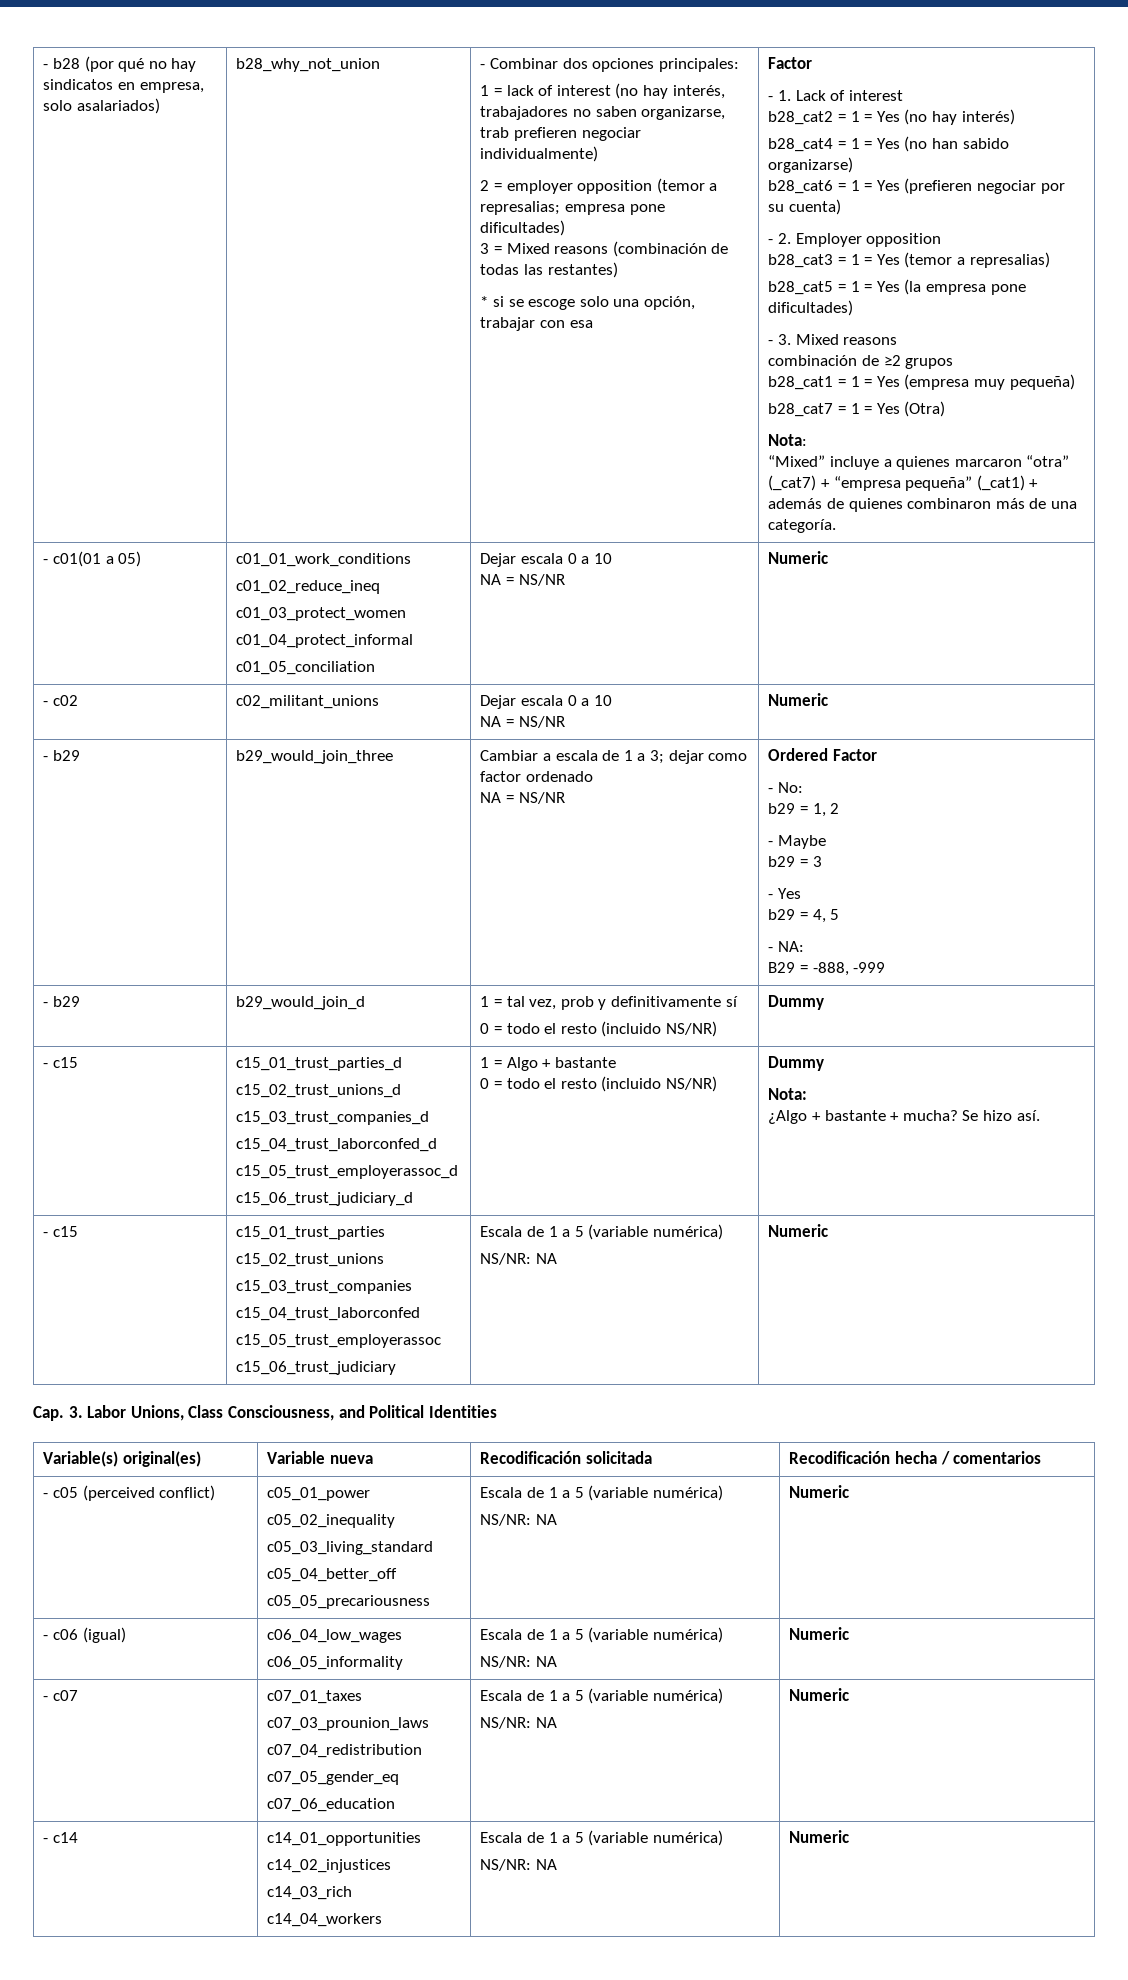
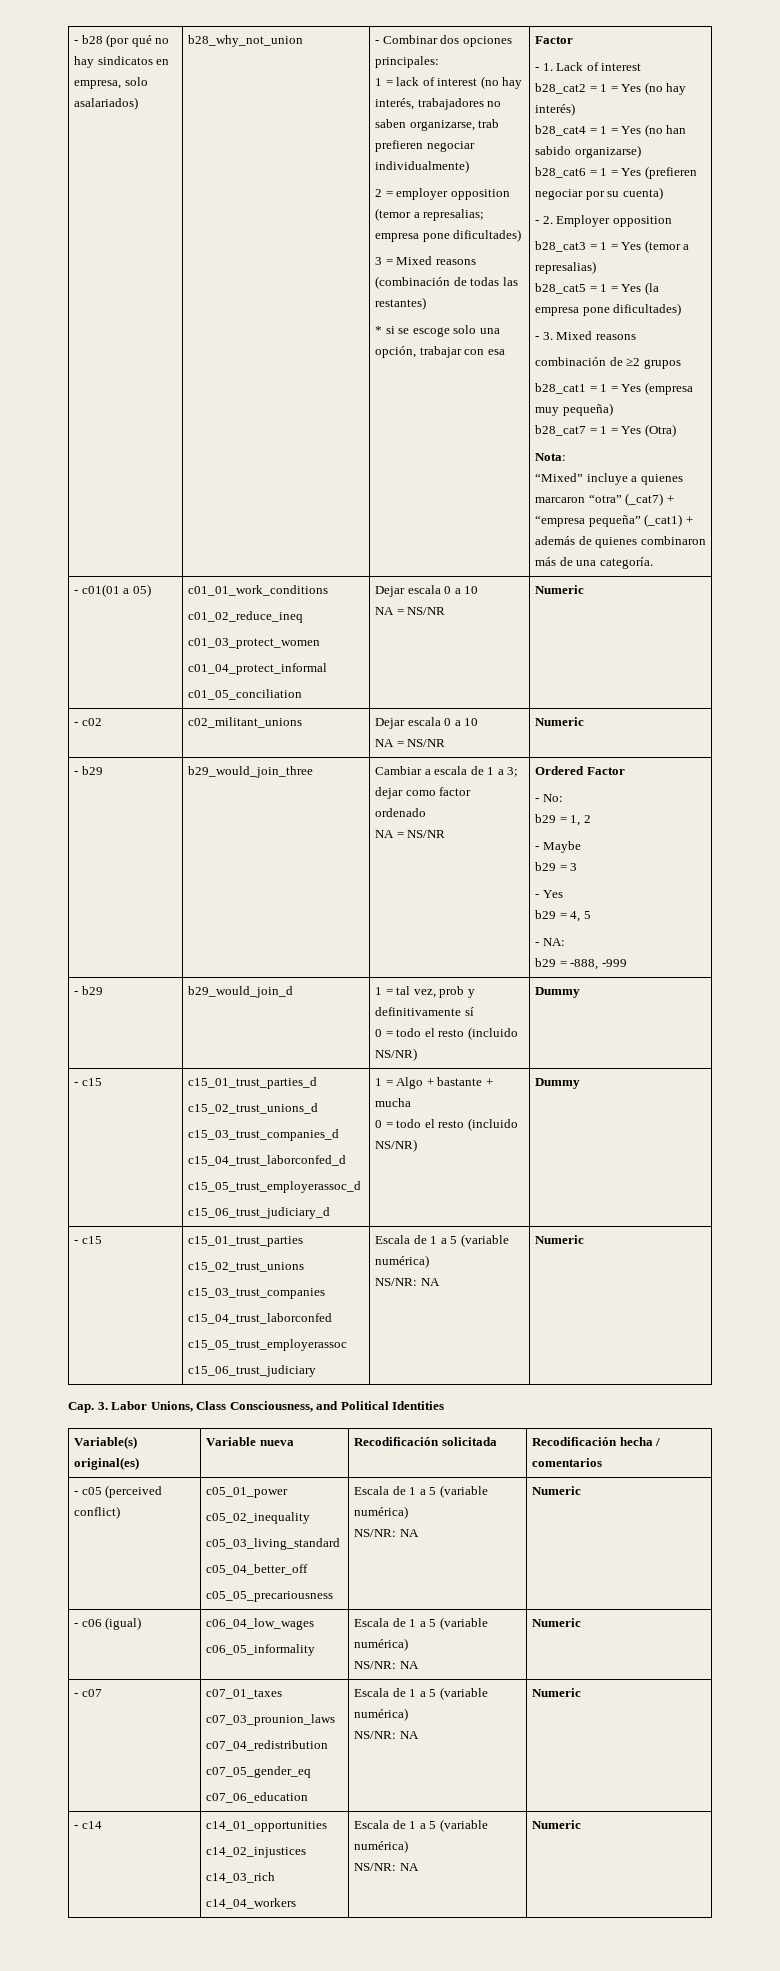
- B29 = -888, -999
+ b29 = -888, -999
  - c15 | c15_01_trust_parties_d
  c15_02_trust_unions_d
  c15_03_trust_companies_d
  c15_04_trust_laborconfed_d
  c15_05_trust_employerassoc_d
- c15_06_trust_judiciary_d | 1 = Algo + bastante
+ c15_06_trust_judiciary_d | 1 = Algo + bastante + mucha
  0 = todo el resto (incluido NS/NR) | Dummy
- Nota:
- ¿Algo + bastante + mucha? Se hizo así.

